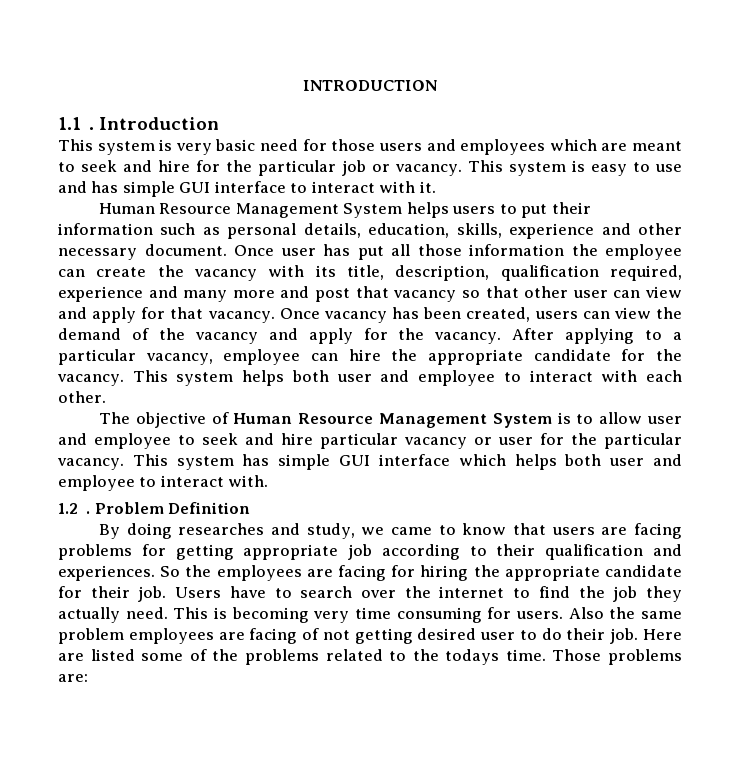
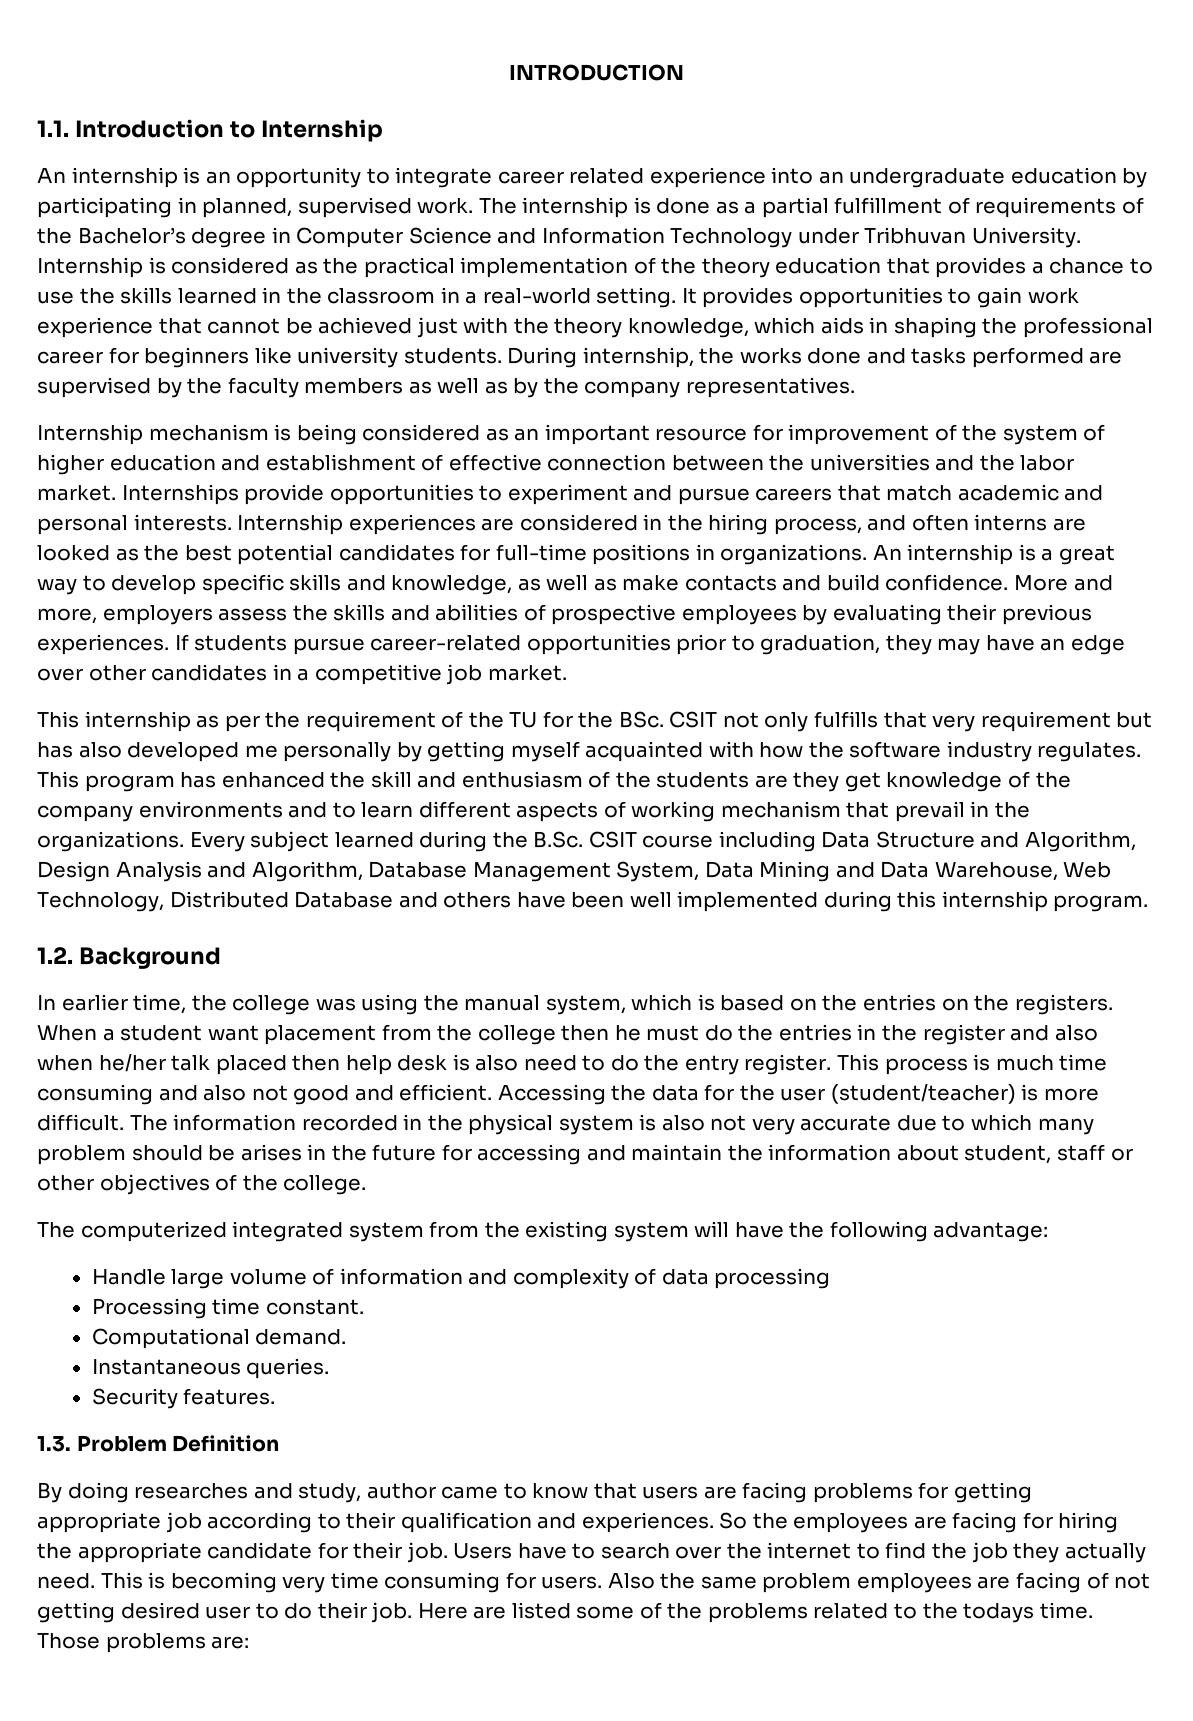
- 1.1 . Introduction
- This system is very basic need for those users and employees which are meant to seek and hire for the particular job or vacancy. This system is easy to use and has simple GUI interface to interact with it.
- Human Resource Management System helps users to put their information such as personal details, education, skills, experience and other necessary document. Once user has put all those information the employee can create the vacancy with its title, description, qualification required, experience and many more and post that vacancy so that other user can view and apply for that vacancy. Once vacancy has been created, users can view the demand of the vacancy and apply for the vacancy. After applying to a particular vacancy, employee can hire the appropriate candidate for the vacancy. This system helps both user and employee to interact with each other.
- The objective of Human Resource Management System is to allow user and employee to seek and hire particular vacancy or user for the particular vacancy. This system has simple GUI interface which helps both user and employee to interact with.
- 1.2 . Problem Definition
+ 1.1. Introduction to Internship
+ An internship is an opportunity to integrate career related experience into an undergraduate education by participating in planned, supervised work. The internship is done as a partial fulfillment of requirements of the Bachelor’s degree in Computer Science and Information Technology under Tribhuvan University. Internship is considered as the practical implementation of the theory education that provides a chance to use the skills learned in the classroom in a real-world setting. It provides opportunities to gain work experience that cannot be achieved just with the theory knowledge, which aids in shaping the professional career for beginners like university students. During internship, the works done and tasks performed are supervised by the faculty members as well as by the company representatives.
+ Internship mechanism is being considered as an important resource for improvement of the system of higher education and establishment of effective connection between the universities and the labor market. Internships provide opportunities to experiment and pursue careers that match academic and personal interests. Internship experiences are considered in the hiring process, and often interns are looked as the best potential candidates for full-time positions in organizations. An internship is a great way to develop specific skills and knowledge, as well as make contacts and build confidence. More and more, employers assess the skills and abilities of prospective employees by evaluating their previous experiences. If students pursue career-related opportunities prior to graduation, they may have an edge over other candidates in a competitive job market.
+ This internship as per the requirement of the TU for the BSc. CSIT not only fulfills that very requirement but has also developed me personally by getting myself acquainted with how the software industry regulates. This program has enhanced the skill and enthusiasm of the students are they get knowledge of the company environments and to learn different aspects of working mechanism that prevail in the organizations. Every subject learned during the B.Sc. CSIT course including Data Structure and Algorithm, Design Analysis and Algorithm, Database Management System, Data Mining and Data Warehouse, Web Technology, Distributed Database and others have been well implemented during this internship program.
+ 1.2. Background
+ In earlier time, the college was using the manual system, which is based on the entries on the registers. When a student want placement from the college then he must do the entries in the register and also when he/her talk placed then help desk is also need to do the entry register. This process is much time consuming and also not good and efficient. Accessing the data for the user (student/teacher) is more difficult. The information recorded in the physical system is also not very accurate due to which many problem should be arises in the future for accessing and maintain the information about student, staff or other objectives of the college.
+ The computerized integrated system from the existing system will have the following advantage:
+ Handle large volume of information and complexity of data processing
+ Processing time constant.
+ Computational demand.
+ Instantaneous queries.
+ Security features.
+ 1.3. Problem Definition
- By doing researches and study, we came to know that users are facing problems for getting appropriate job according to their qualification and experiences.
+ By doing researches and study, author came to know that users are facing problems for getting appropriate job according to their qualification and experiences.

